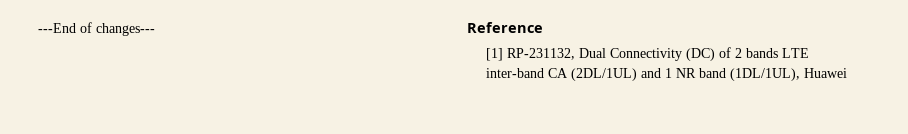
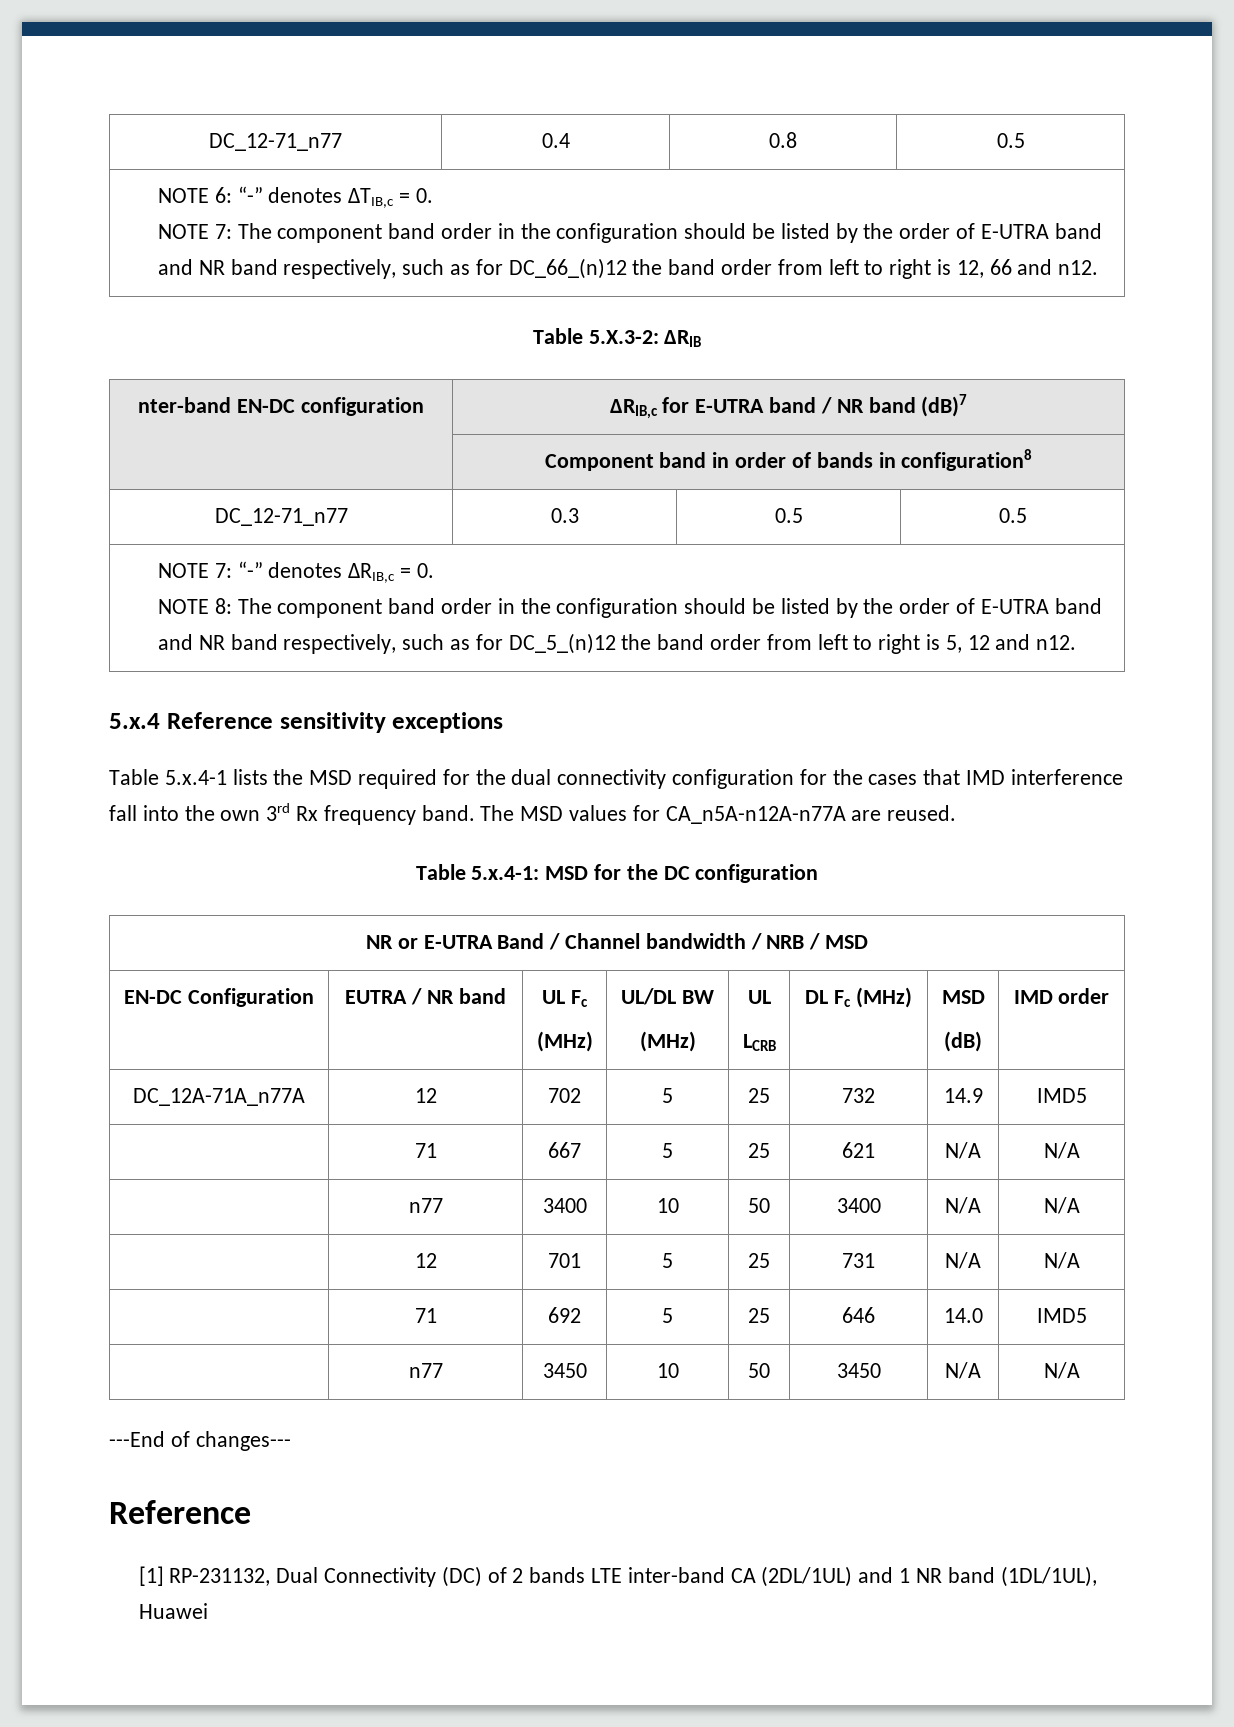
+ DC_12-71_n77 | 0.4 | 0.8 | 0.5
+ NOTE 6: “-” denotes ΔTIB,c = 0.
+ NOTE 7: The component band order in the configuration should be listed by the order of E-UTRA band and NR band respectively, such as for DC_66_(n)12 the band order from left to right is 12, 66 and n12.
+ Table 5.X.3-2: ΔRIB
+ nter-band EN-DC configuration | ΔRIB,c for E-UTRA band / NR band (dB)7
+ | Component band in order of bands in configuration8
+ DC_12-71_n77 | 0.3 | 0.5 | 0.5
+ NOTE 7: “-” denotes ΔRIB,c = 0.
+ NOTE 8: The component band order in the configuration should be listed by the order of E-UTRA band and NR band respectively, such as for DC_5_(n)12 the band order from left to right is 5, 12 and n12.
+ 5.x.4 Reference sensitivity exceptions
+ Table 5.x.4-1 lists the MSD required for the dual connectivity configuration for the cases that IMD interference fall into the own 3rd Rx frequency band. The MSD values for CA_n5A-n12A-n77A are reused.
+ Table 5.x.4-1: MSD for the DC configuration
+ NR or E-UTRA Band / Channel bandwidth / NRB / MSD
+ EN-DC Configuration | EUTRA / NR band | UL Fc
+ (MHz) | UL/DL BW
+ (MHz) | UL
+ LCRB | DL Fc (MHz) | MSD
+ (dB) | IMD order
+ DC_12A-71A_n77A | 12 | 702 | 5 | 25 | 732 | 14.9 | IMD5
+ | 71 | 667 | 5 | 25 | 621 | N/A | N/A
+ | n77 | 3400 | 10 | 50 | 3400 | N/A | N/A
+ | 12 | 701 | 5 | 25 | 731 | N/A | N/A
+ | 71 | 692 | 5 | 25 | 646 | 14.0 | IMD5
+ | n77 | 3450 | 10 | 50 | 3450 | N/A | N/A

